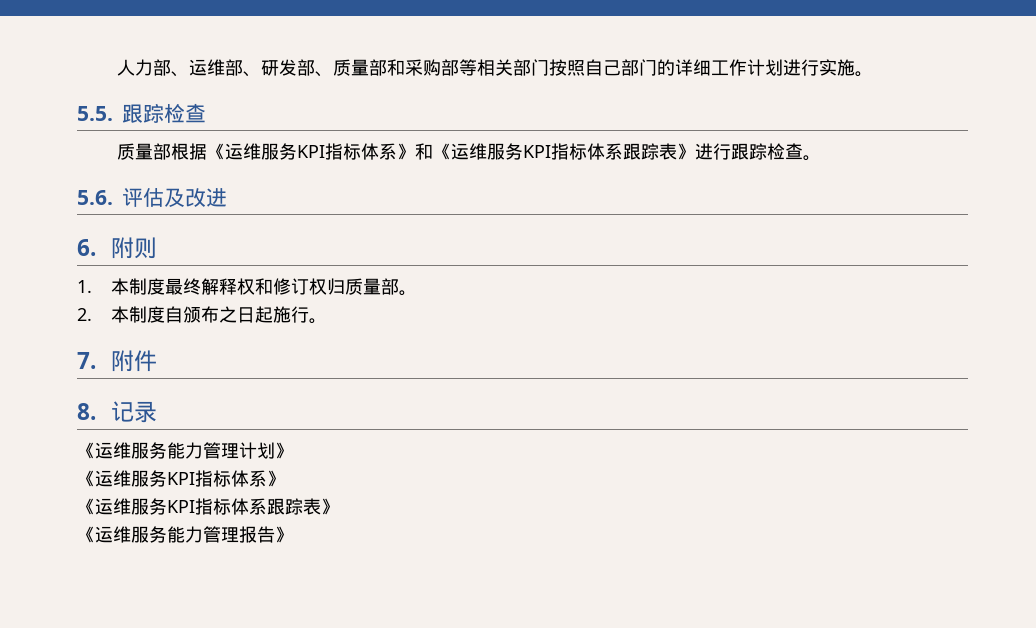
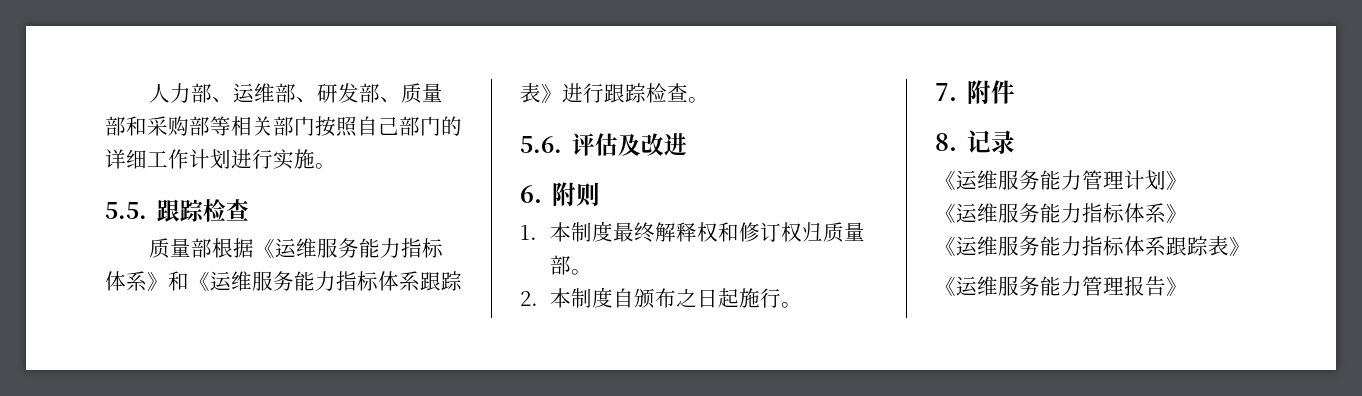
- 质量部根据《运维服务KPI指标体系》和《运维服务KPI指标体系跟踪表》进行跟踪检查。
+ 质量部根据《运维服务能力指标体系》和《运维服务能力指标体系跟踪表》进行跟踪检查。
  《运维服务能力管理计划》
- 《运维服务KPI指标体系》
- 《运维服务KPI指标体系跟踪表》
+ 《运维服务能力指标体系》
+ 《运维服务能力指标体系跟踪表》

